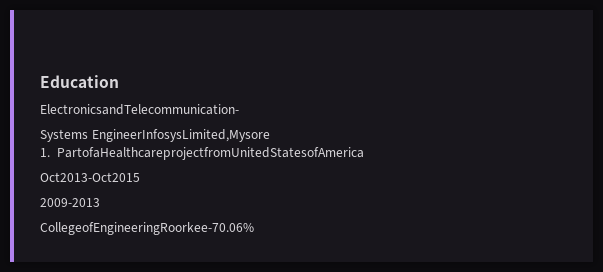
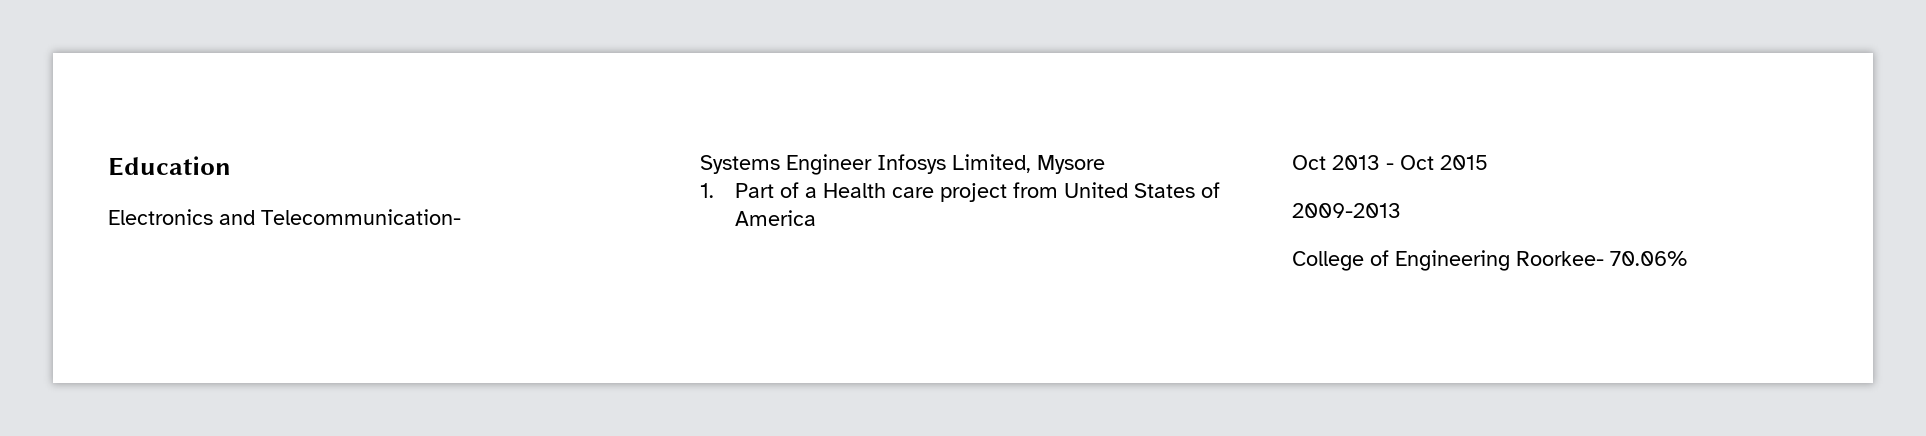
- ElectronicsandTelecommunication-
- Systems EngineerInfosysLimited,Mysore
- 1. PartofaHealthcareprojectfromUnitedStatesofAmerica
- Oct2013-Oct2015
+ Electronics and Telecommunication-
+ Systems Engineer Infosys Limited, Mysore
+ 1. Part of a Health care project from United States of America
+ Oct 2013 - Oct 2015
  2009-2013
- CollegeofEngineeringRoorkee-70.06%
+ College of Engineering Roorkee- 70.06%

